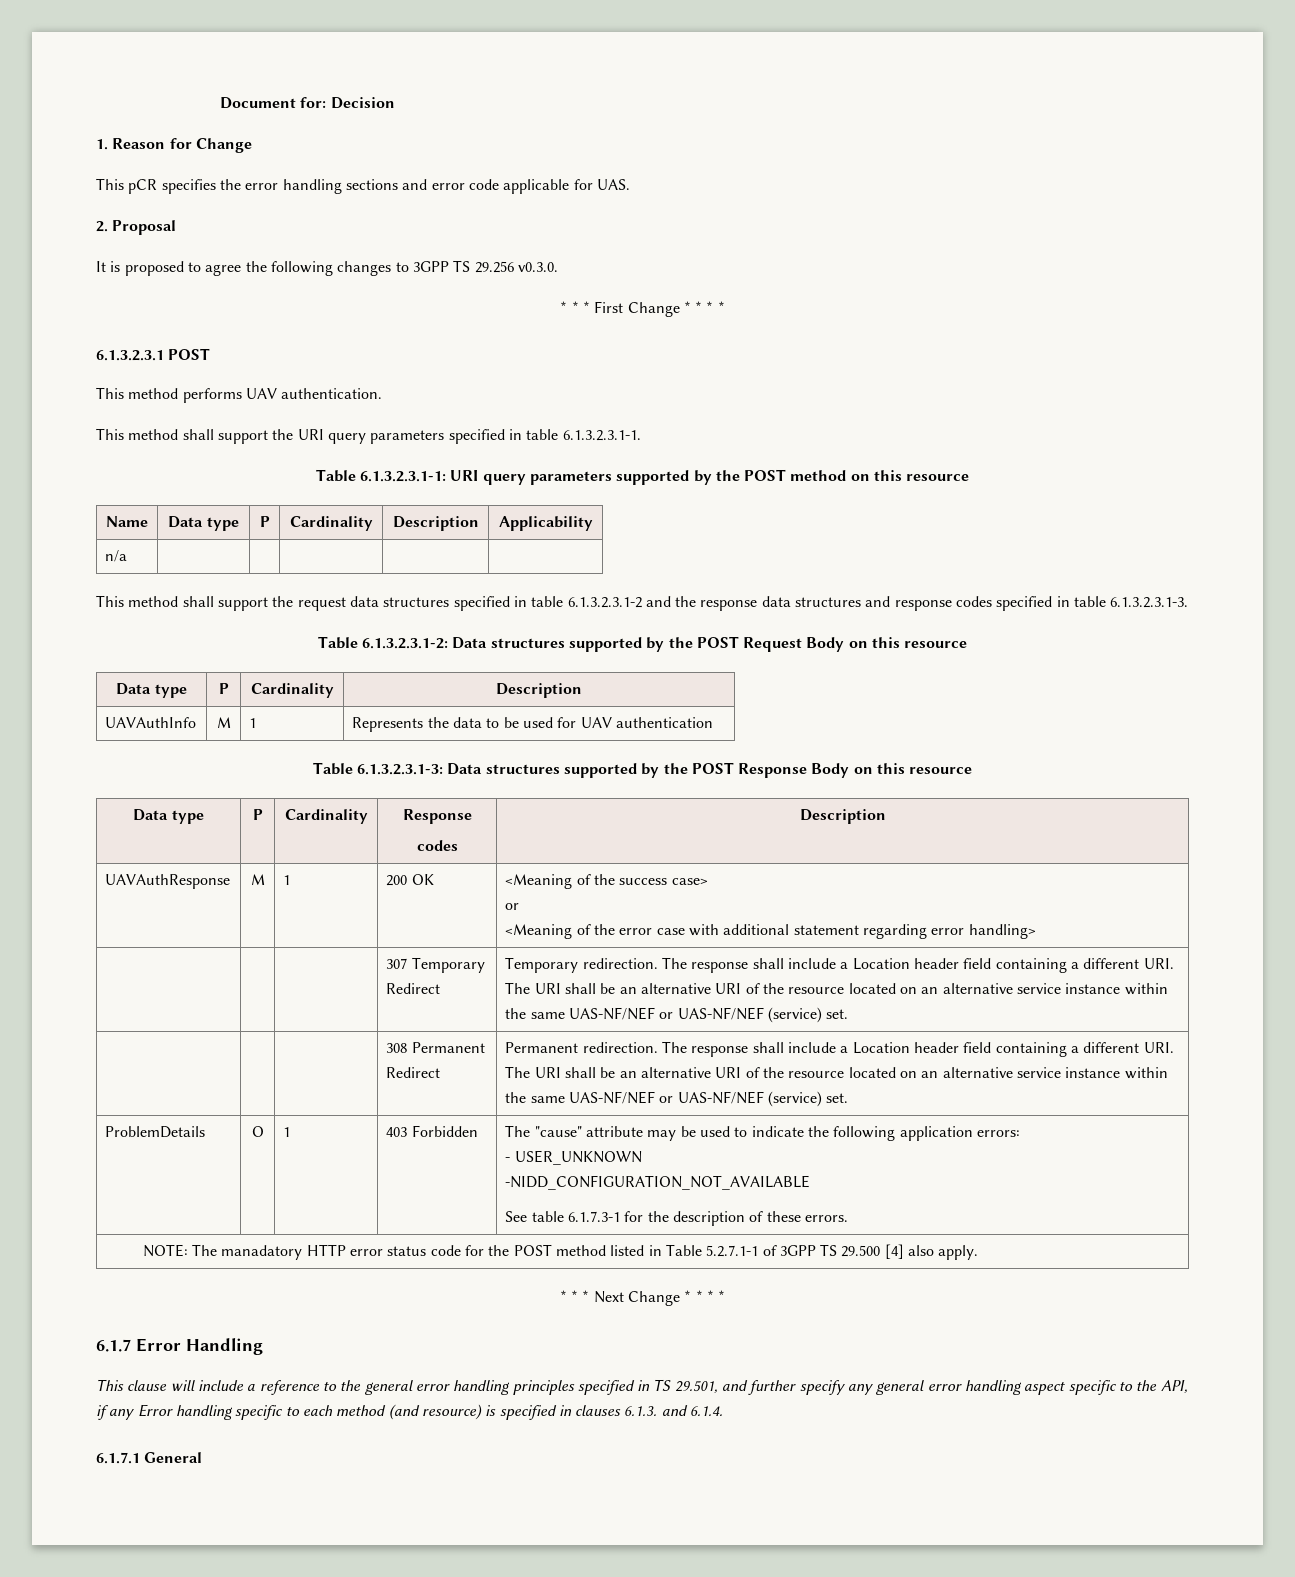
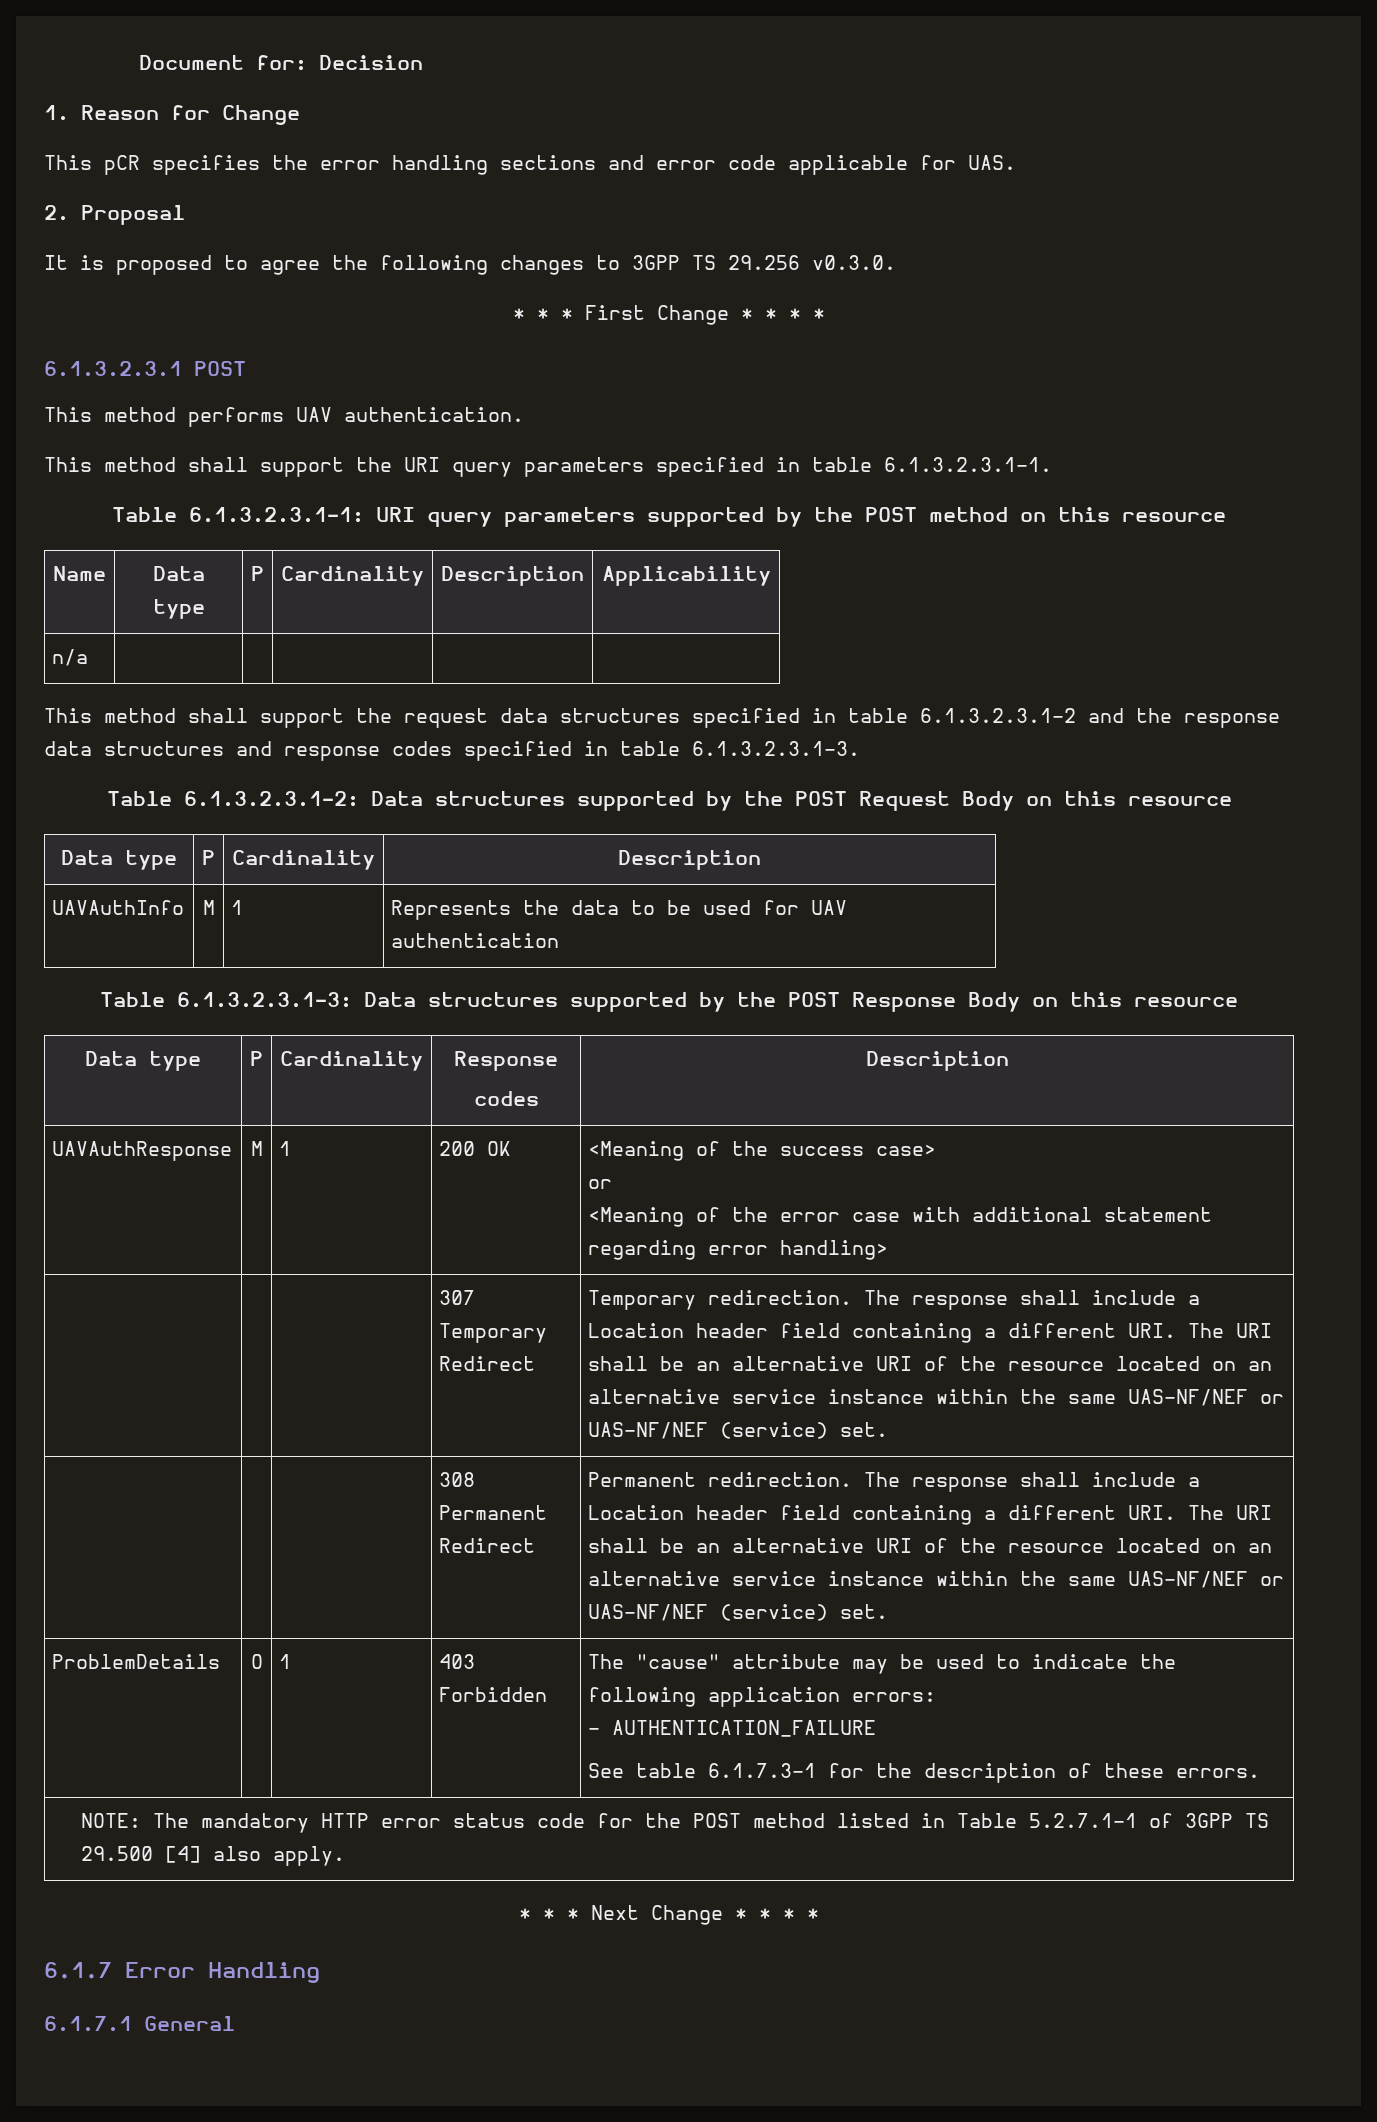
  ProblemDetails | O | 1 | 403 Forbidden | The "cause" attribute may be used to indicate the following application errors:
- - USER_UNKNOWN
- -NIDD_CONFIGURATION_NOT_AVAILABLE
+ - AUTHENTICATION_FAILURE
- NOTE: The manadatory HTTP error status code for the POST method listed in Table 5.2.7.1-1 of 3GPP TS 29.500 [4] also apply.
+ NOTE: The mandatory HTTP error status code for the POST method listed in Table 5.2.7.1-1 of 3GPP TS 29.500 [4] also apply.
- This clause will include a reference to the general error handling principles specified in TS 29.501, and further specify any general error handling aspect specific to the API, if any Error handling specific to each method (and resource) is specified in clauses 6.1.3. and 6.1.4.

